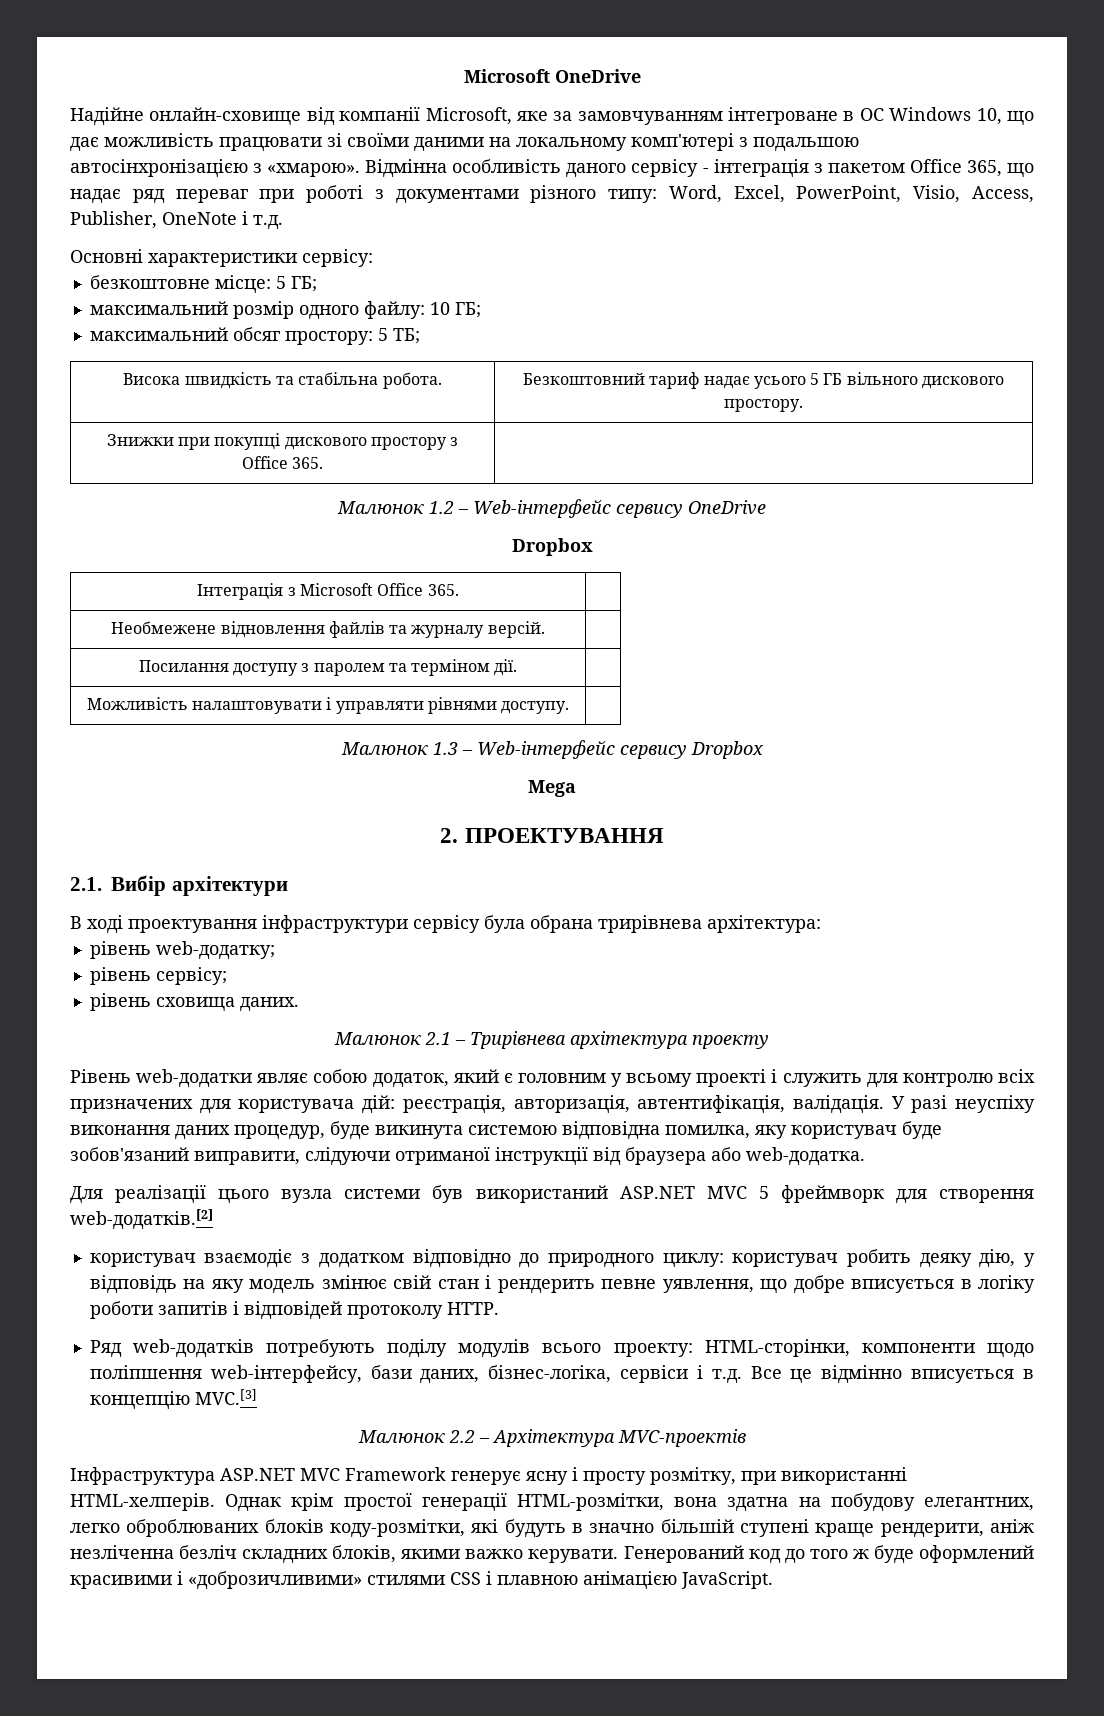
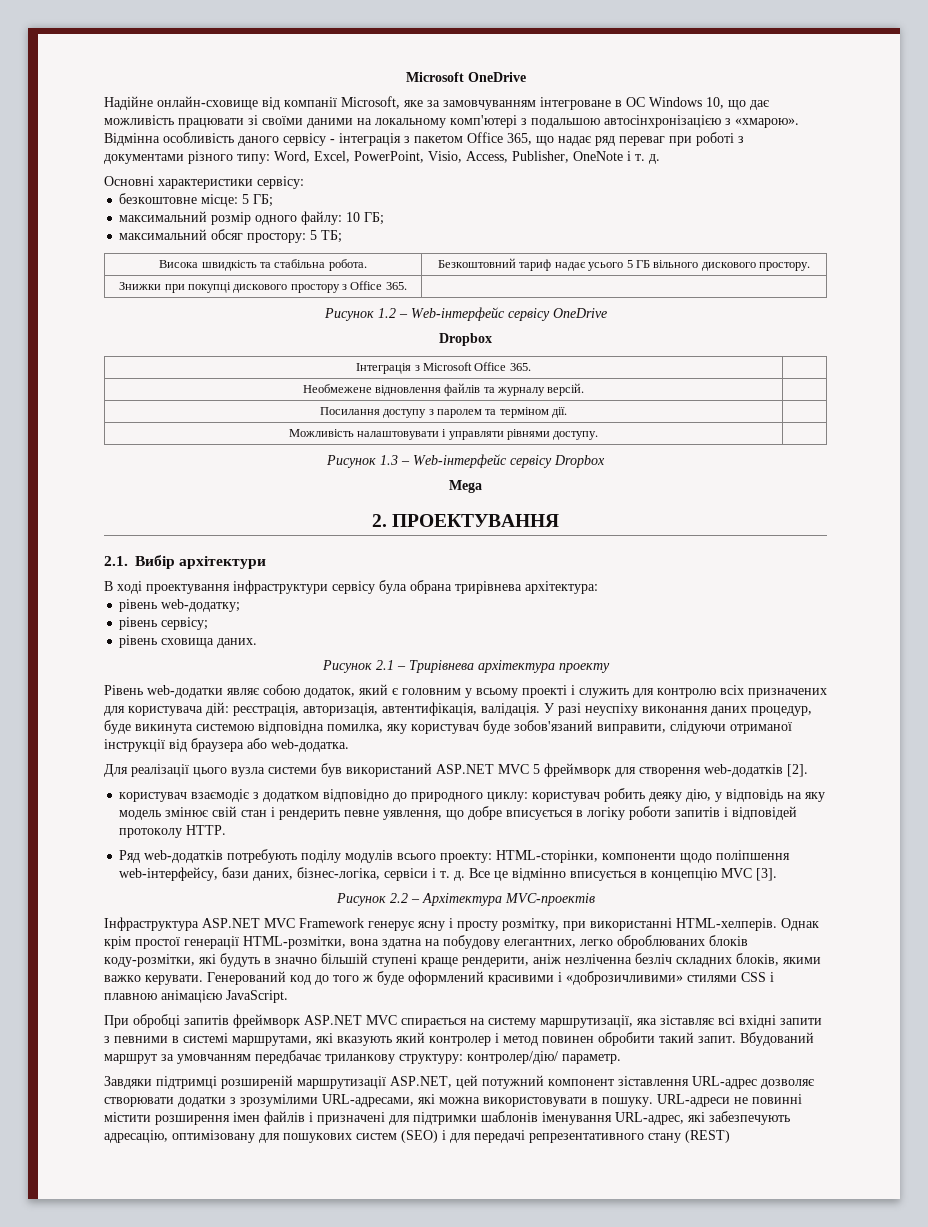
- Відмінна особливість даного сервісу - інтеграція з пакетом Office 365, що надає ряд переваг при роботі з документами різного типу: Word, Excel, PowerPoint, Visio, Access, Publisher, OneNote і т.д.
+ Відмінна особливість даного сервісу - інтеграція з пакетом Office 365, що надає ряд переваг при роботі з документами різного типу: Word, Excel, PowerPoint, Visio, Access, Publisher, OneNote і т. д.
- Малюнок 1.2 – Web-інтерфейс сервису OneDrive
+ Рисунок 1.2 – Web-інтерфейс сервісу OneDrive
- Малюнок 1.3 – Web-інтерфейс сервису Dropbox
+ Рисунок 1.3 – Web-інтерфейс сервісу Dropbox
- Малюнок 2.1 – Трирівнева архітектура проекту
+ Рисунок 2.1 – Трирівнева архітектура проекту
- Для реалізації цього вузла системи був використаний ASP.NET MVC 5 фреймворк для створення web-додатків.[2]
+ Для реалізації цього вузла системи був використаний ASP.NET MVC 5 фреймворк для створення web-додатків [2].
- Ряд web-додатків потребують поділу модулів всього проекту: HTML-сторінки, компоненти щодо поліпшення web-інтерфейсу, бази даних, бізнес-логіка, сервіси і т.д. Все це відмінно вписується в концепцію MVC.[3]
- Малюнок 2.2 – Архітектура MVC-проектів
+ Ряд web-додатків потребують поділу модулів всього проекту: HTML-сторінки, компоненти щодо поліпшення web-інтерфейсу, бази даних, бізнес-логіка, сервіси і т. д. Все це відмінно вписується в концепцію MVC [3].
+ Рисунок 2.2 – Архітектура MVC-проектів
+ При обробці запитів фреймворк ASP.NET MVC спирається на систему маршрутизації, яка зіставляє всі вхідні запити з певними в системі маршрутами, які вказують який контролер і метод повинен обробити такий запит. Вбудований маршрут за умовчанням передбачає триланкову структуру: контролер/дію/ параметр.
+ Завдяки підтримці розширеній маршрутизації ASP.NET, цей потужний компонент зіставлення URL-адрес дозволяє створювати додатки з зрозумілими URL-адресами, які можна використовувати в пошуку. URL-адреси не повинні містити розширення імен файлів і призначені для підтримки шаблонів іменування URL-адрес, які забезпечують адресацію, оптимізовану для пошукових систем (SEO) і для передачі репрезентативного стану (REST)

